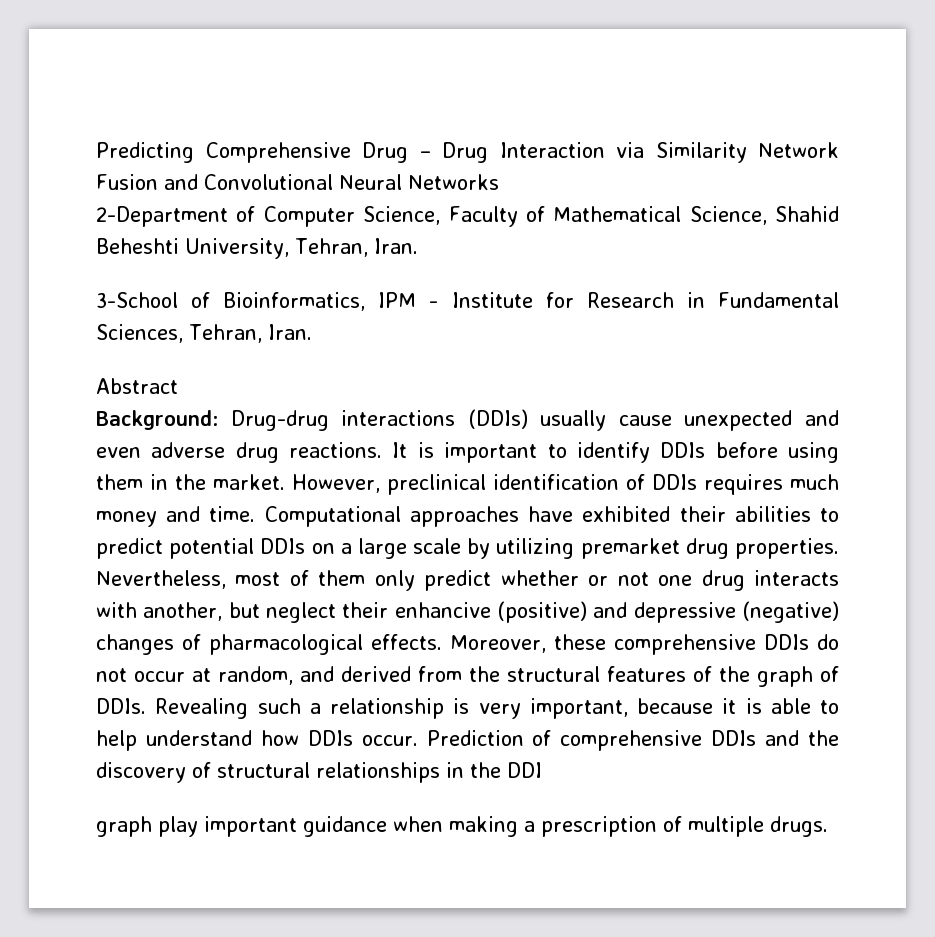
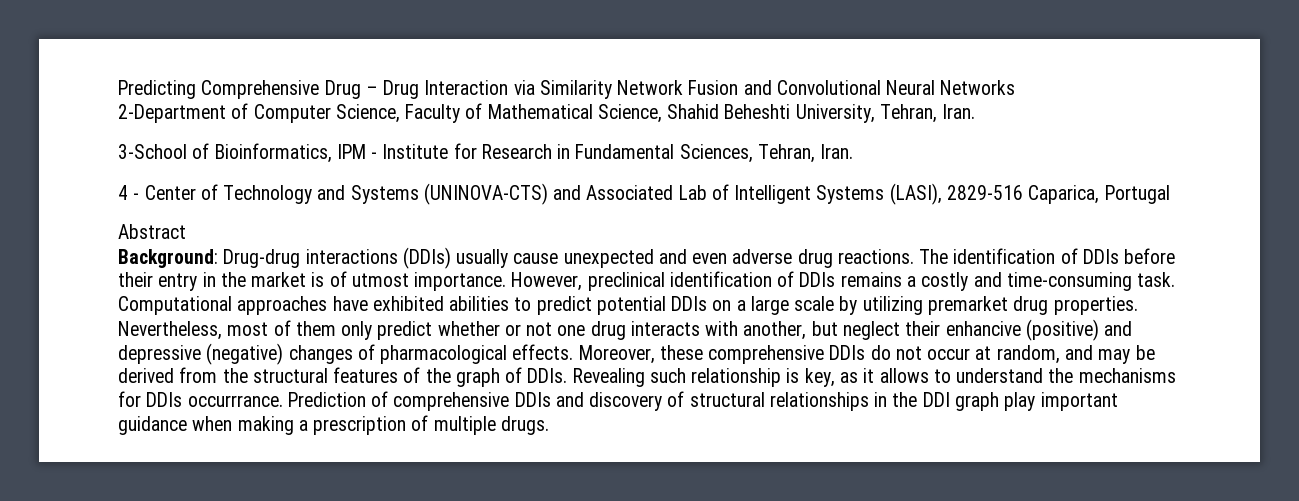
+ 4 - Center of Technology and Systems (UNINOVA-CTS) and Associated Lab of Intelligent Systems (LASI), 2829-516 Caparica, Portugal
- It is important to identify DDIs before using them in the market.
+ The identification of DDIs before their entry in the market is of utmost importance.
- However, preclinical identification of DDIs requires much money and time.
+ However, preclinical identification of DDIs remains a costly and time-consuming task.
- Computational approaches have exhibited their abilities to predict potential DDIs on a large scale by utilizing premarket drug properties.
+ Computational approaches have exhibited abilities to predict potential DDIs on a large scale by utilizing premarket drug properties.
- Moreover, these comprehensive DDIs do not occur at random, and derived from the structural features of the graph of DDIs.
+ Moreover, these comprehensive DDIs do not occur at random, and may be derived from the structural features of the graph of DDIs.
- Revealing such a relationship is very important, because it is able to help understand how DDIs occur.
+ Revealing such relationship is key, as it allows to understand the mechanisms for DDIs occurrrance.
- Prediction of comprehensive DDIs and the discovery of structural relationships in the DDI
- graph play important guidance when making a prescription of multiple drugs.
+ Prediction of comprehensive DDIs and discovery of structural relationships in the DDI graph play important guidance when making a prescription of multiple drugs.

